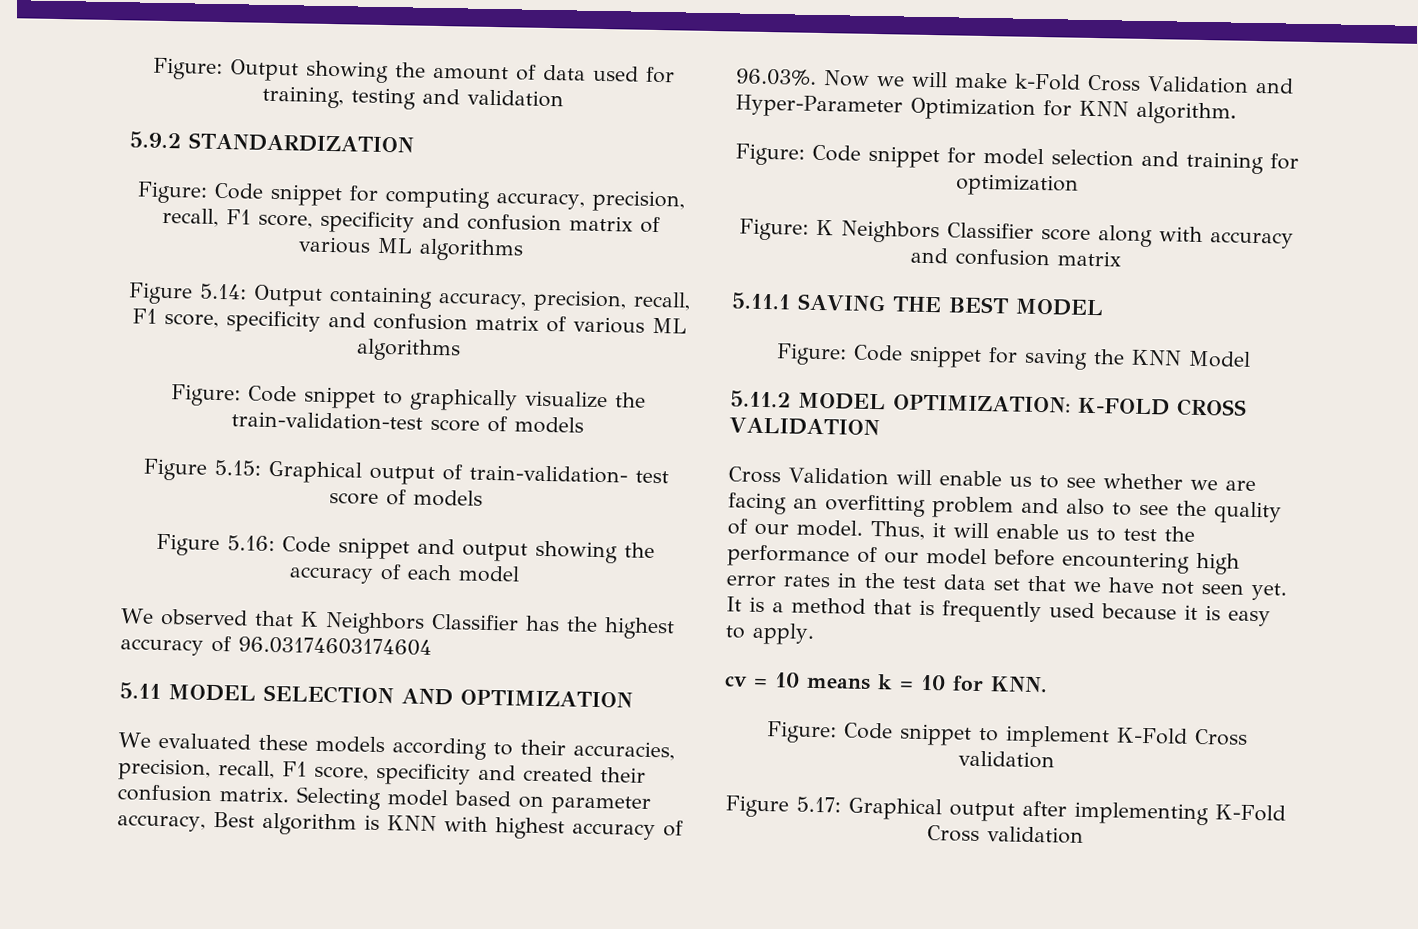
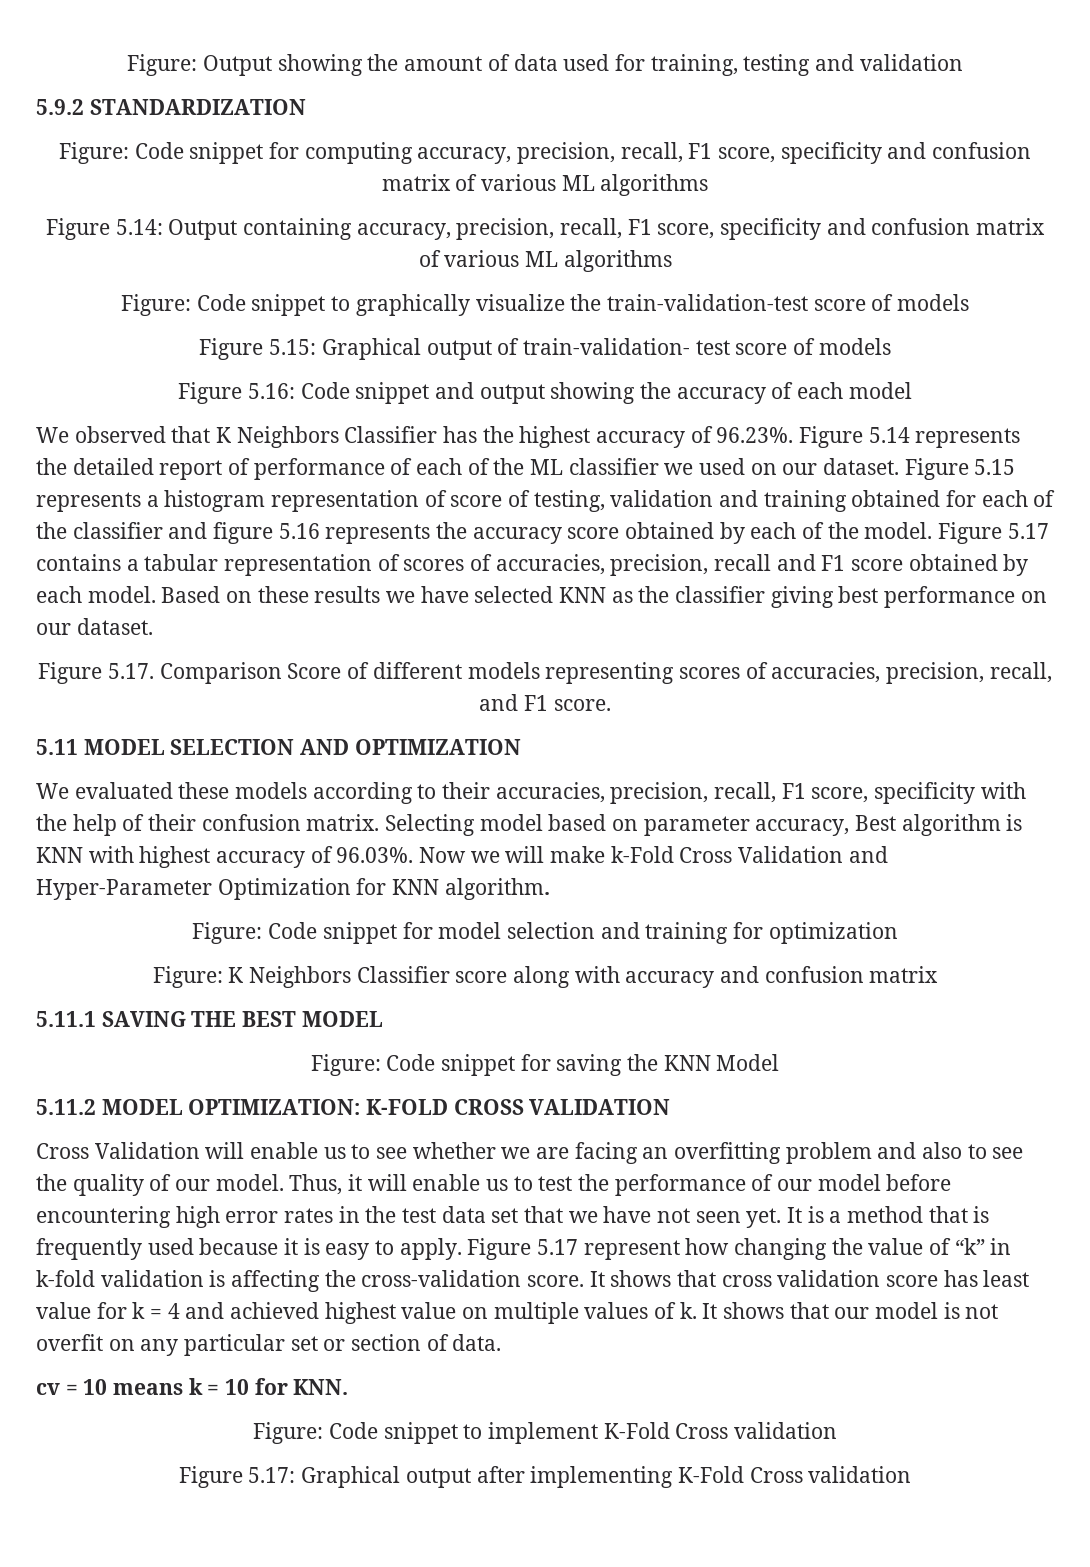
- We observed that K Neighbors Classifier has the highest accuracy of 96.03174603174604
+ We observed that K Neighbors Classifier has the highest accuracy of 96.23%. Figure 5.14 represents the detailed report of performance of each of the ML classifier we used on our dataset. Figure 5.15 represents a histogram representation of score of testing, validation and training obtained for each of the classifier and figure 5.16 represents the accuracy score obtained by each of the model. Figure 5.17 contains a tabular representation of scores of accuracies, precision, recall and F1 score obtained by each model. Based on these results we have selected KNN as the classifier giving best performance on our dataset.
+ Figure 5.17. Comparison Score of different models representing scores of accuracies, precision, recall, and F1 score.
- We evaluated these models according to their accuracies, precision, recall, F1 score, specificity and created their confusion matrix.
+ We evaluated these models according to their accuracies, precision, recall, F1 score, specificity with the help of their confusion matrix.
+ Figure 5.17 represent how changing the value of “k” in k-fold validation is affecting the cross-validation score. It shows that cross validation score has least value for k = 4 and achieved highest value on multiple values of k. It shows that our model is not overfit on any particular set or section of data.

